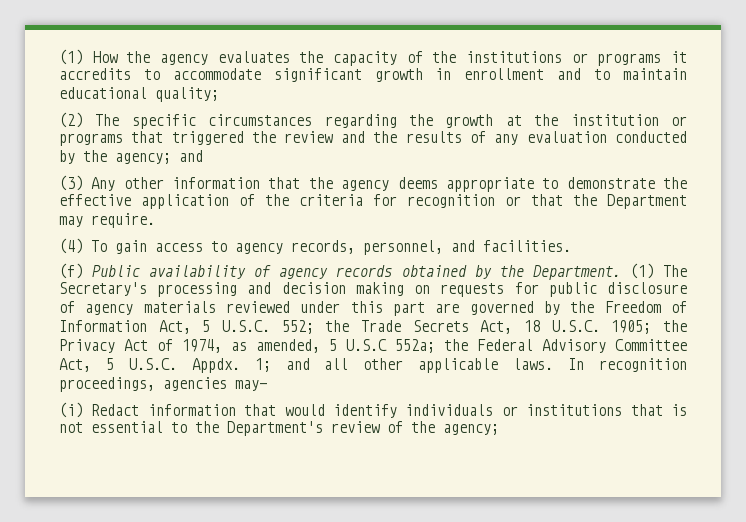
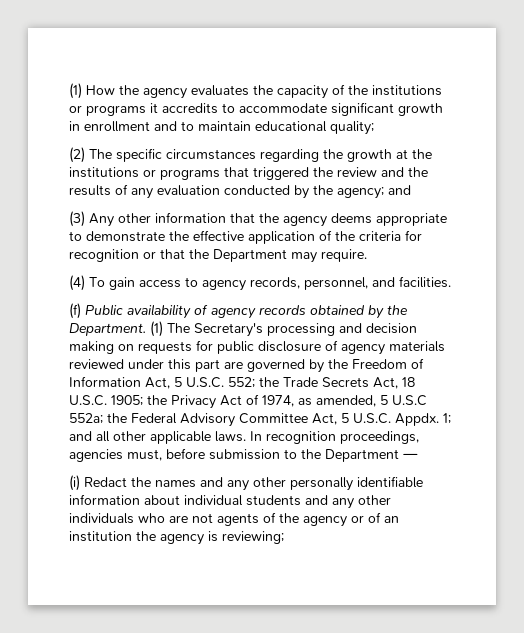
- (2) The specific circumstances regarding the growth at the institution or programs that triggered the review and the results of any evaluation conducted by the agency; and
+ (2) The specific circumstances regarding the growth at the institutions or programs that triggered the review and the results of any evaluation conducted by the agency; and
- In recognition proceedings, agencies may—
- (i) Redact information that would identify individuals or institutions that is not essential to the Department's review of the agency;
+ In recognition proceedings, agencies must, before submission to the Department —
+ (i) Redact the names and any other personally identifiable information about individual students and any other individuals who are not agents of the agency or of an institution the agency is reviewing;

